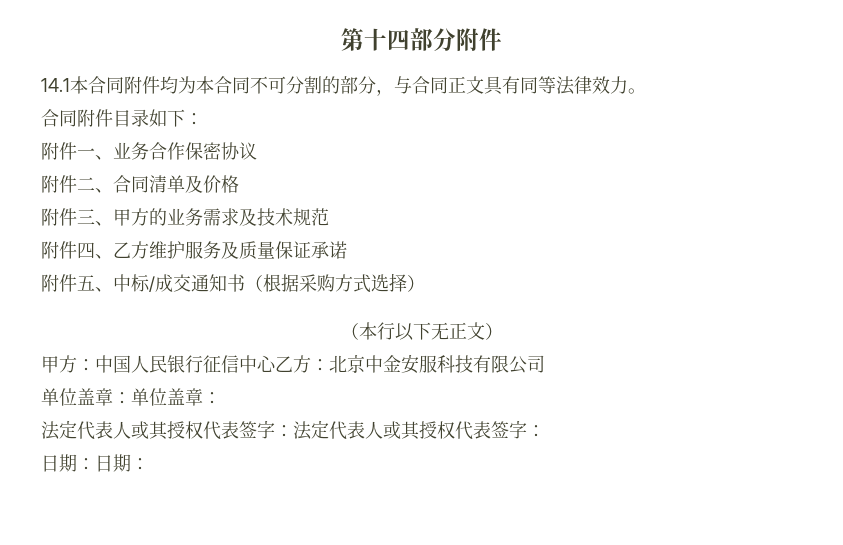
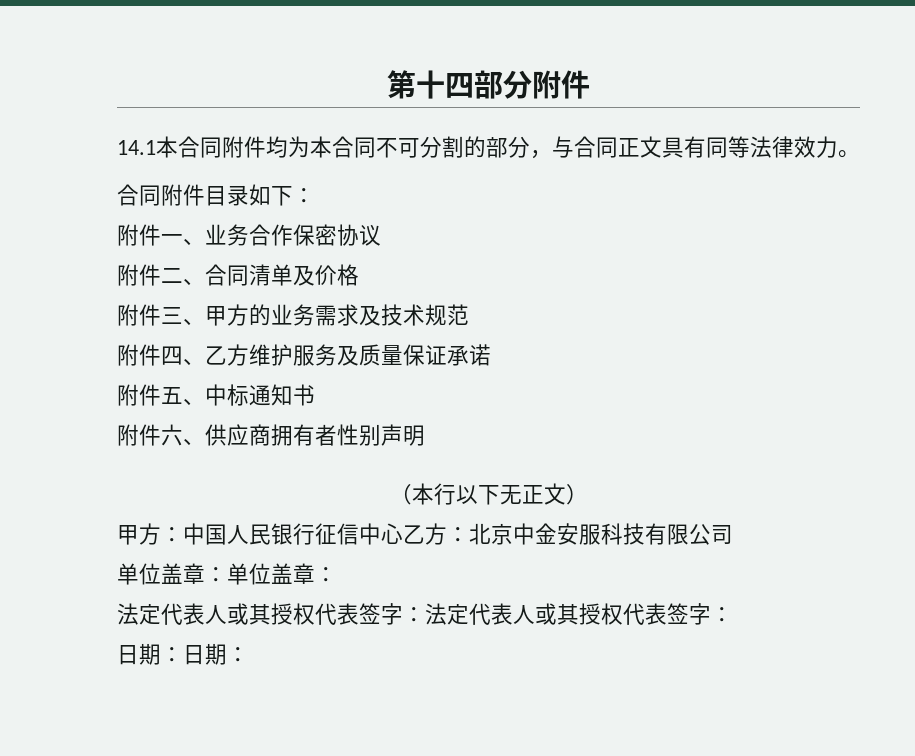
- 附件五、中标/成交通知书（根据采购方式选择）
+ 附件五、中标通知书
+ 附件六、供应商拥有者性别声明

